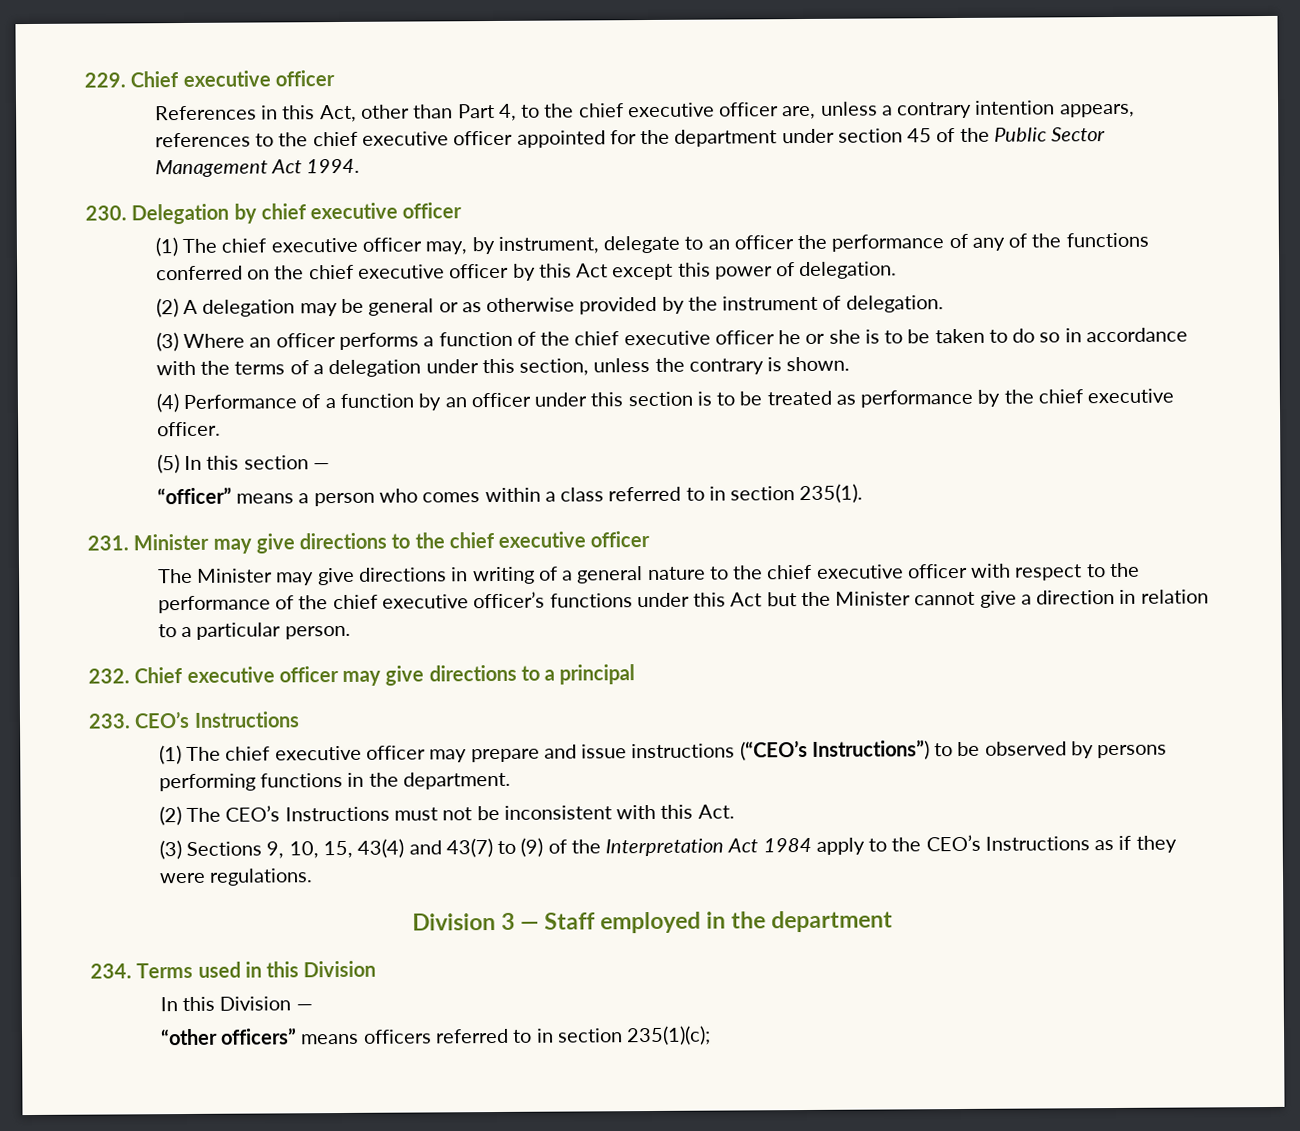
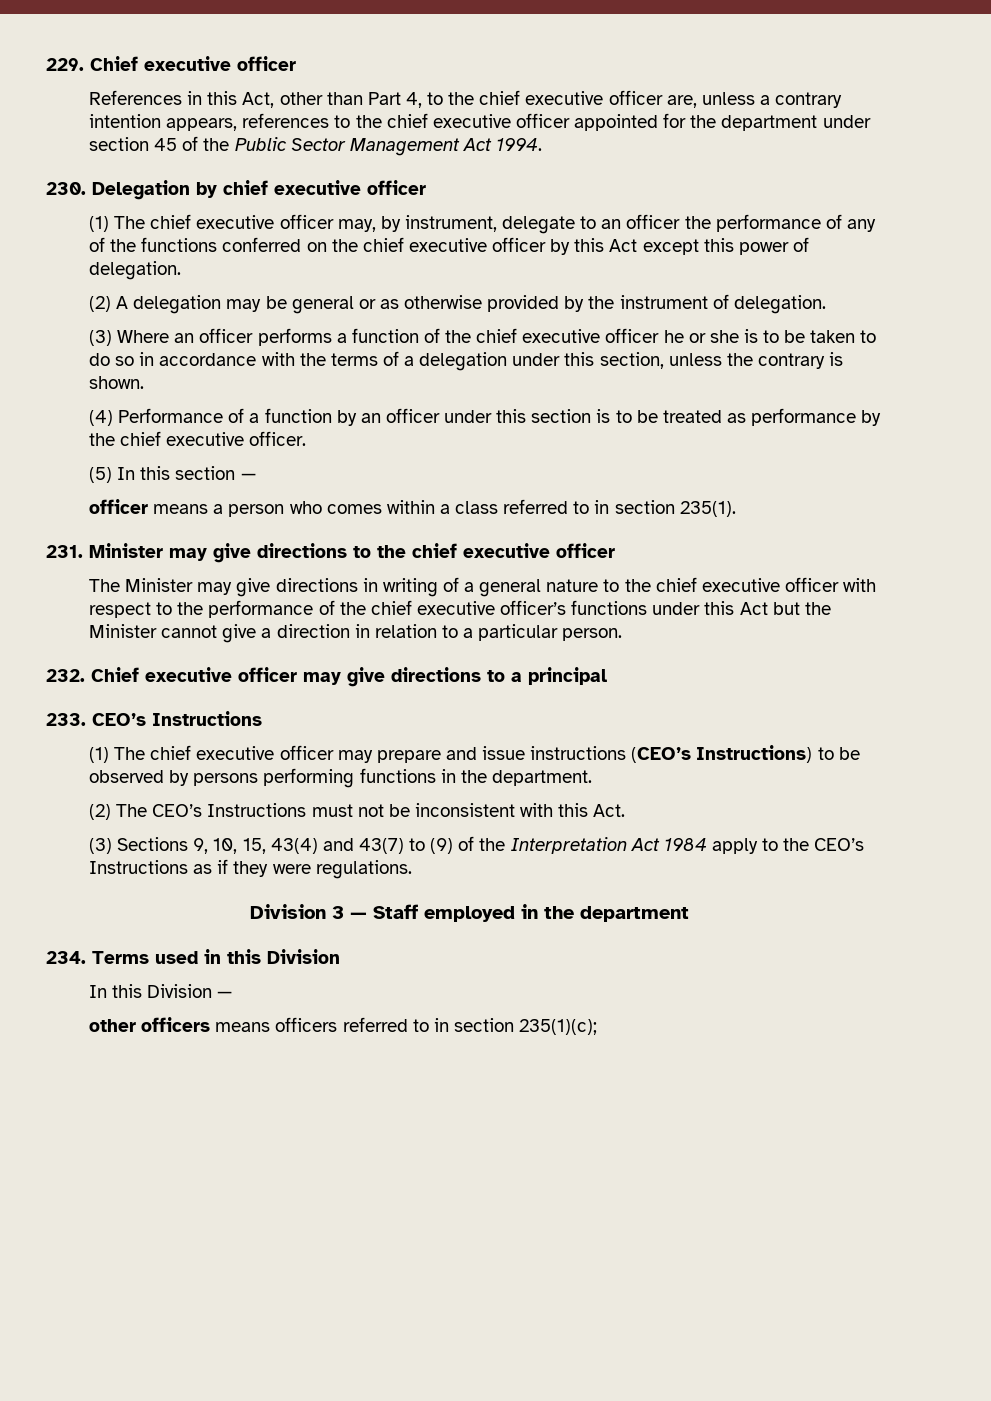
- “officer” means a person who comes within a class referred to in section 235(1).
+ officer means a person who comes within a class referred to in section 235(1).
- (1) The chief executive officer may prepare and issue instructions (“CEO’s Instructions”) to be observed by persons performing functions in the department.
+ (1) The chief executive officer may prepare and issue instructions (CEO’s Instructions) to be observed by persons performing functions in the department.
- “other officers” means officers referred to in section 235(1)(c);
+ other officers means officers referred to in section 235(1)(c);

